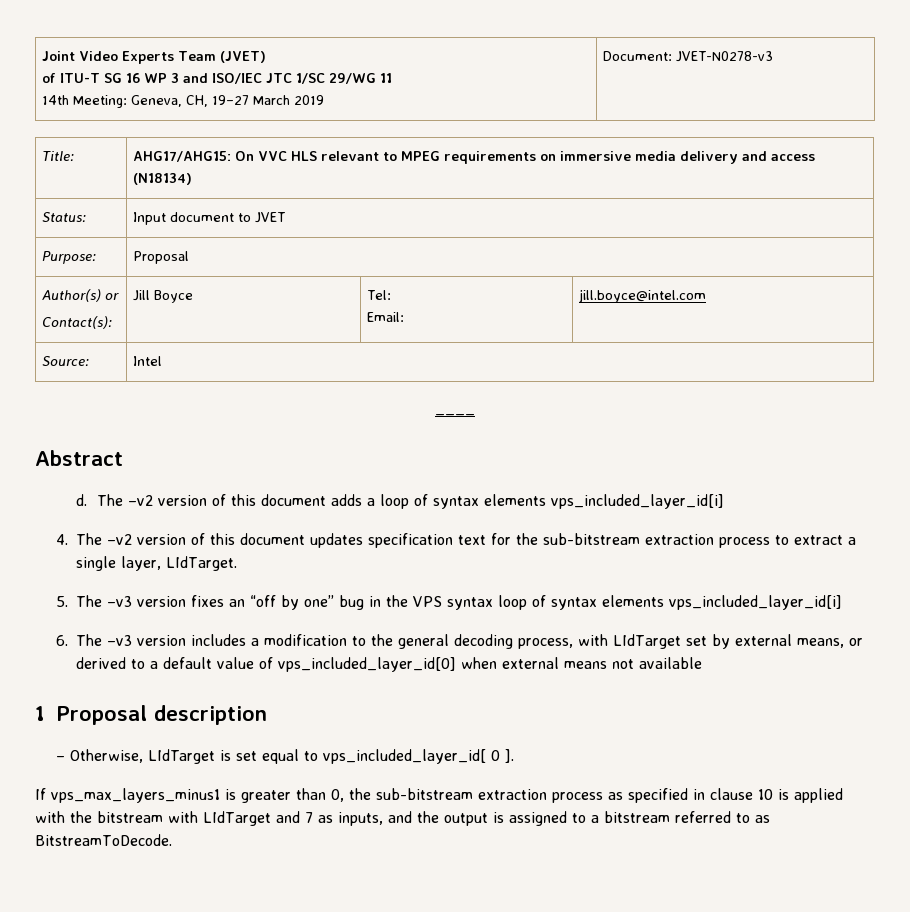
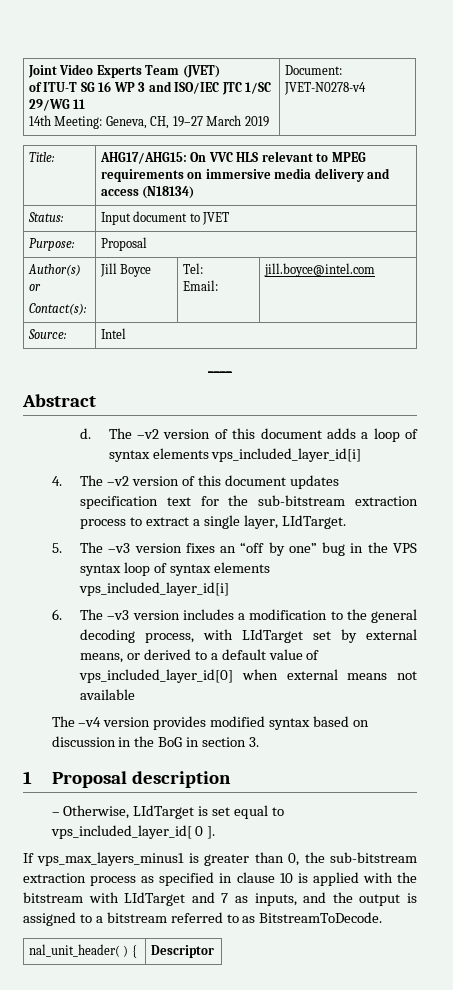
  Joint Video Experts Team (JVET)
  of ITU-T SG 16 WP 3 and ISO/IEC JTC 1/SC 29/WG 11
- 14th Meeting: Geneva, CH, 19–27 March 2019 | Document: JVET-N0278-v3
+ 14th Meeting: Geneva, CH, 19–27 March 2019 | Document: JVET-N0278-v4
+ The –v4 version provides modified syntax based on discussion in the BoG in section 3.
+ nal_unit_header( ) { | Descriptor

